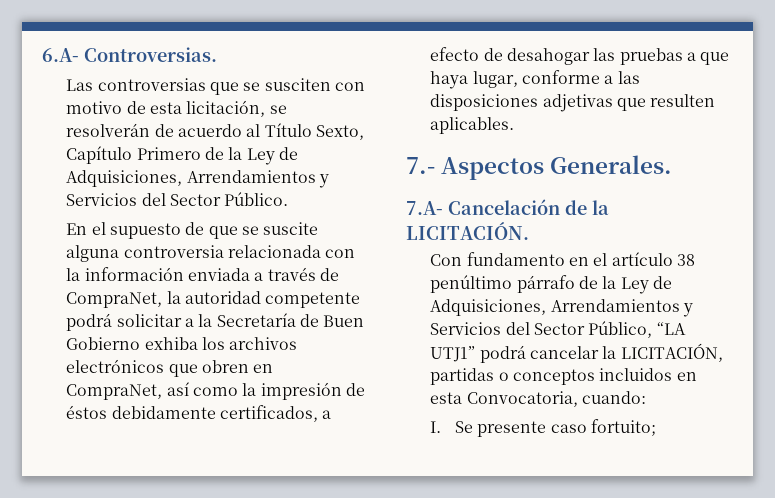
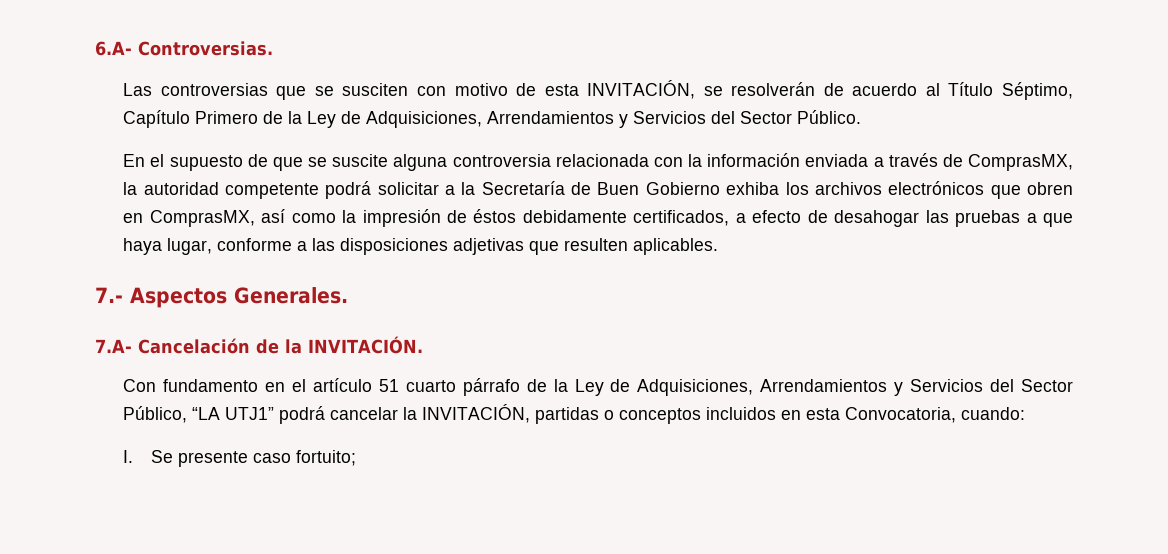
- Las controversias que se susciten con motivo de esta licitación, se resolverán de acuerdo al Título Sexto, Capítulo Primero de la Ley de Adquisiciones, Arrendamientos y Servicios del Sector Público.
+ Las controversias que se susciten con motivo de esta INVITACIÓN, se resolverán de acuerdo al Título Séptimo, Capítulo Primero de la Ley de Adquisiciones, Arrendamientos y Servicios del Sector Público.
- En el supuesto de que se suscite alguna controversia relacionada con la información enviada a través de CompraNet, la autoridad competente podrá solicitar a la Secretaría de Buen Gobierno exhiba los archivos electrónicos que obren en CompraNet, así como la impresión de éstos debidamente certificados, a efecto de desahogar las pruebas a que haya lugar, conforme a las disposiciones adjetivas que resulten aplicables.
+ En el supuesto de que se suscite alguna controversia relacionada con la información enviada a través de ComprasMX, la autoridad competente podrá solicitar a la Secretaría de Buen Gobierno exhiba los archivos electrónicos que obren en ComprasMX, así como la impresión de éstos debidamente certificados, a efecto de desahogar las pruebas a que haya lugar, conforme a las disposiciones adjetivas que resulten aplicables.
- 7.A- Cancelación de la LICITACIÓN.
+ 7.A- Cancelación de la INVITACIÓN.
- Con fundamento en el artículo 38 penúltimo párrafo de la Ley de Adquisiciones, Arrendamientos y Servicios del Sector Público, “LA UTJ1” podrá cancelar la LICITACIÓN, partidas o conceptos incluidos en esta Convocatoria, cuando:
+ Con fundamento en el artículo 51 cuarto párrafo de la Ley de Adquisiciones, Arrendamientos y Servicios del Sector Público, “LA UTJ1” podrá cancelar la INVITACIÓN, partidas o conceptos incluidos en esta Convocatoria, cuando:

